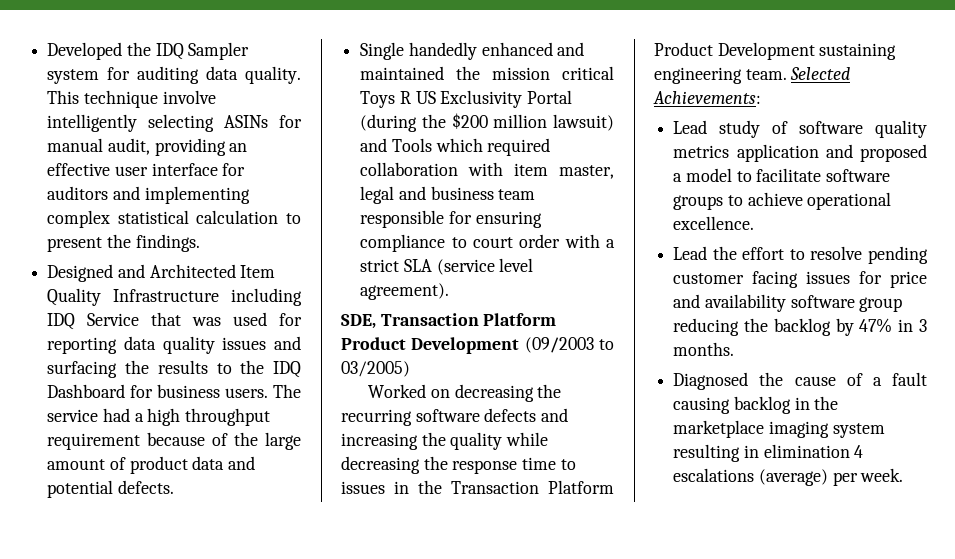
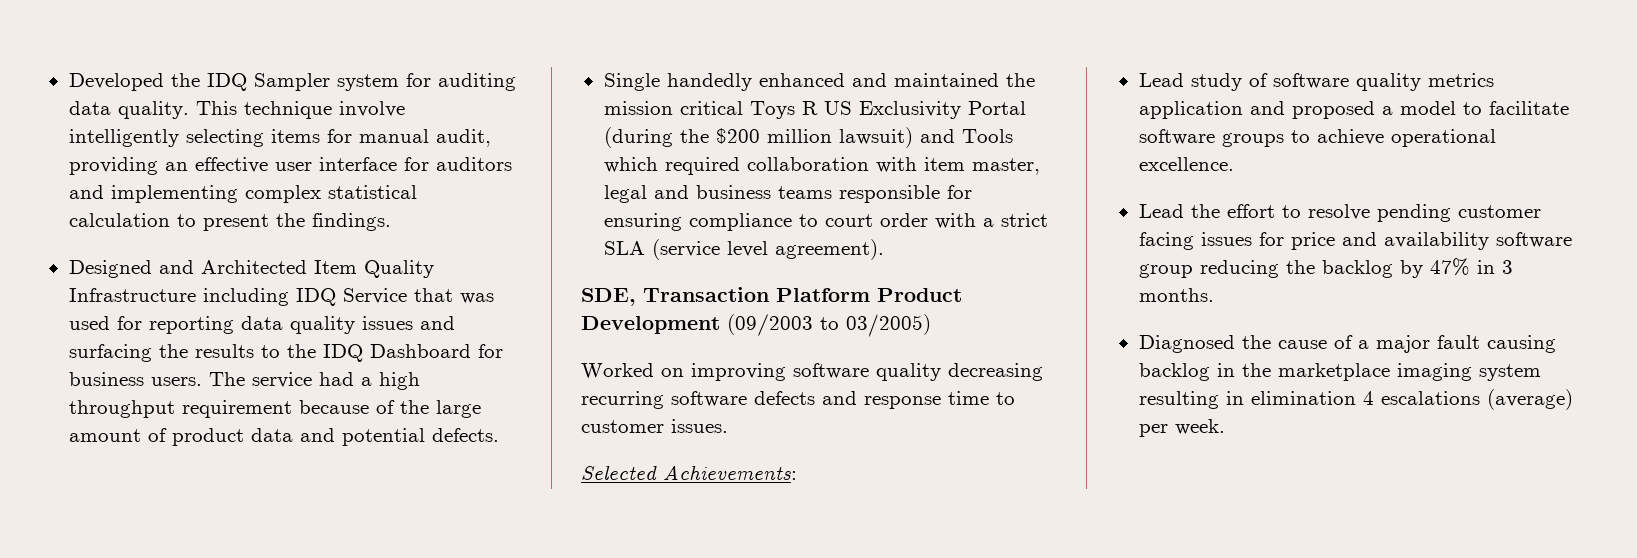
- This technique involve intelligently selecting ASINs for manual audit, providing an effective user interface for auditors and implementing complex statistical calculation to present the findings.
+ This technique involve intelligently selecting items for manual audit, providing an effective user interface for auditors and implementing complex statistical calculation to present the findings.
- Single handedly enhanced and maintained the mission critical Toys R US Exclusivity Portal (during the $200 million lawsuit) and Tools which required collaboration with item master, legal and business team responsible for ensuring compliance to court order with a strict SLA (service level agreement).
+ Single handedly enhanced and maintained the mission critical Toys R US Exclusivity Portal (during the $200 million lawsuit) and Tools which required collaboration with item master, legal and business teams responsible for ensuring compliance to court order with a strict SLA (service level agreement).
- Worked on decreasing the recurring software defects and increasing the quality while decreasing the response time to issues in the Transaction Platform Product Development sustaining engineering team. Selected Achievements:
+ Worked on improving software quality decreasing recurring software defects and response time to customer issues.
+ Selected Achievements:
- Diagnosed the cause of a fault causing backlog in the marketplace imaging system resulting in elimination 4 escalations (average) per week.
+ Diagnosed the cause of a major fault causing backlog in the marketplace imaging system resulting in elimination 4 escalations (average) per week.

